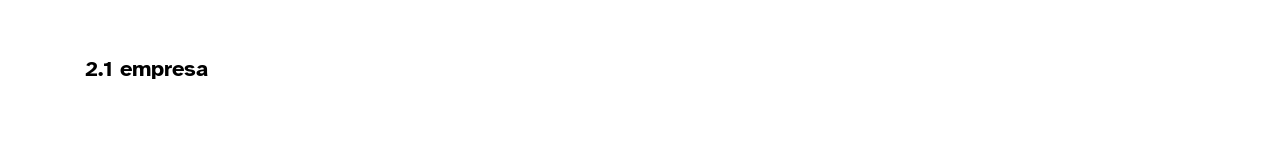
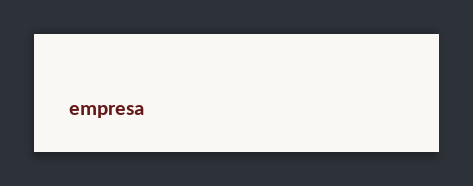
- 2.1 empresa
+ empresa

